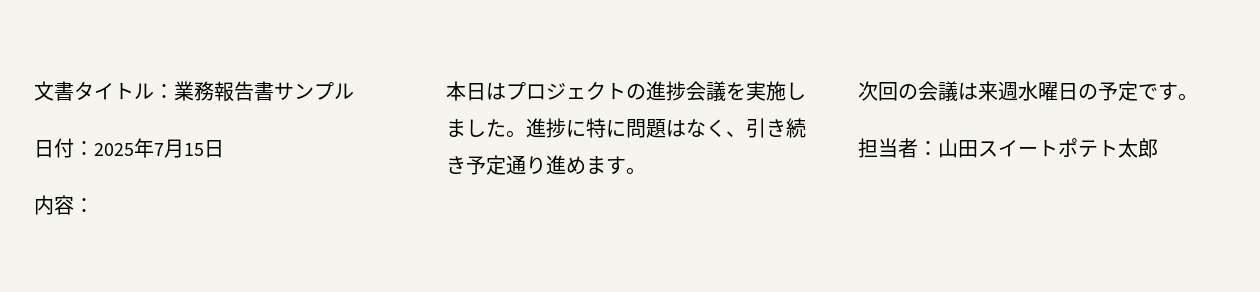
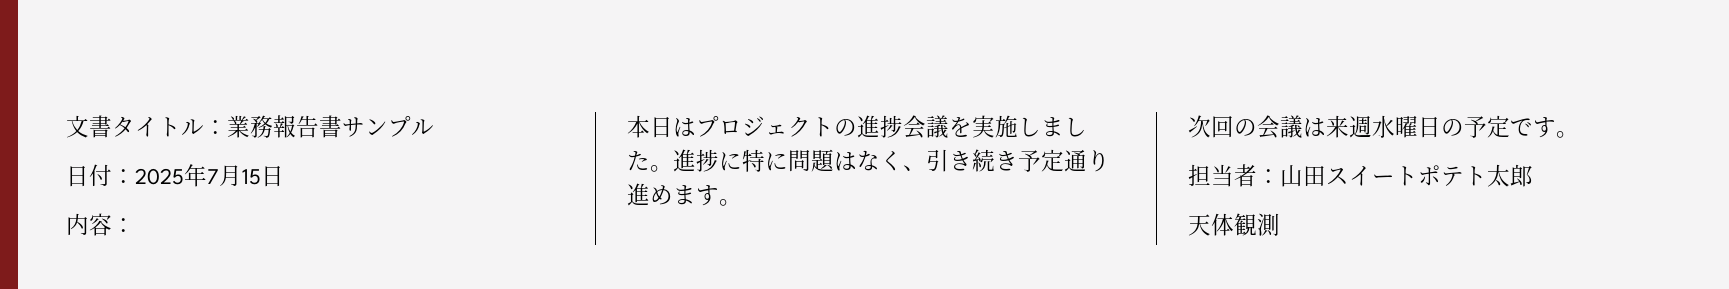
+ 天体観測

